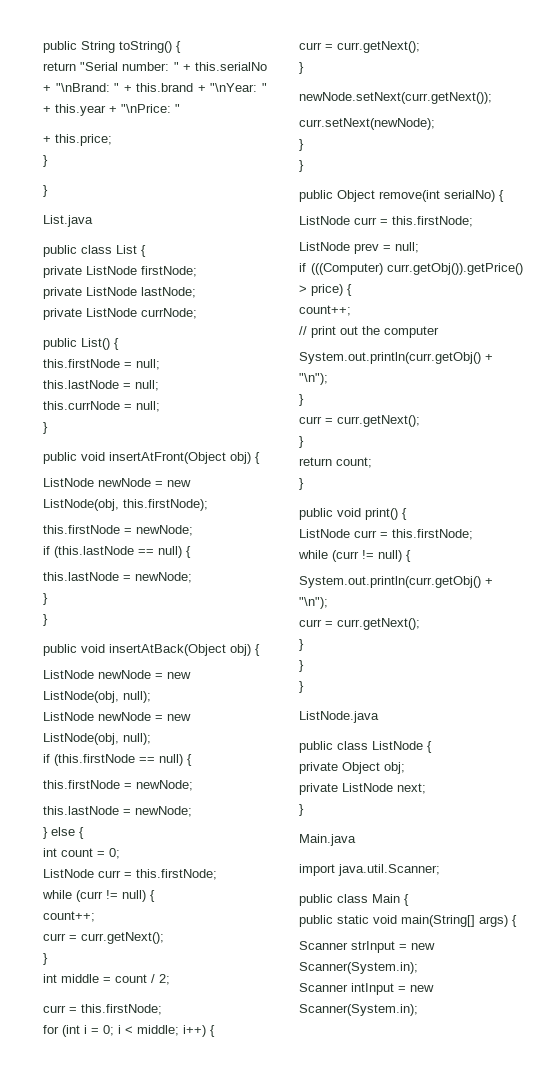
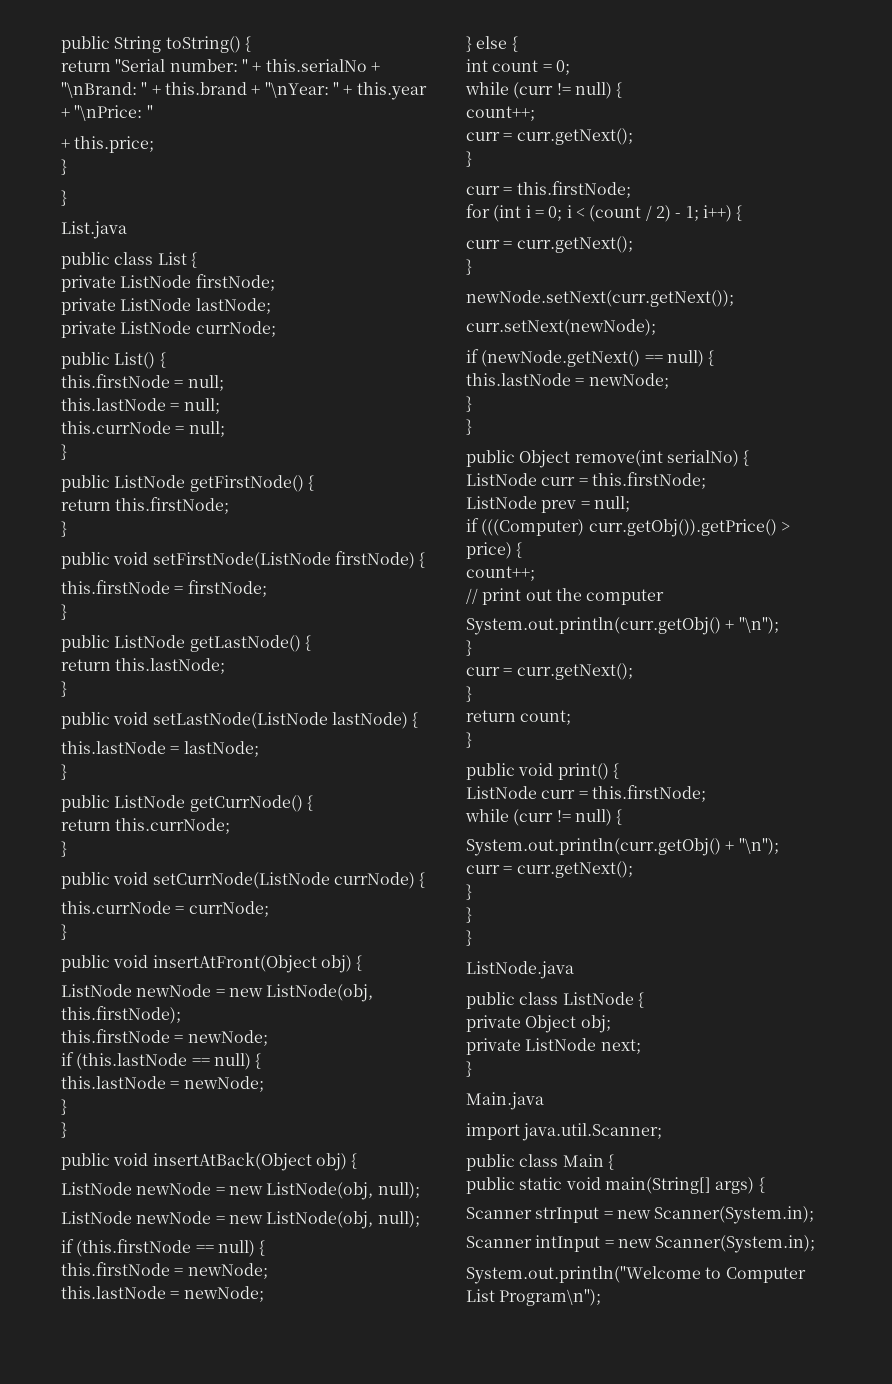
+ public ListNode getFirstNode() {
+ return this.firstNode;
+ }
+ public void setFirstNode(ListNode firstNode) {
+ this.firstNode = firstNode;
+ }
+ public ListNode getLastNode() {
+ return this.lastNode;
+ }
+ public void setLastNode(ListNode lastNode) {
+ this.lastNode = lastNode;
+ }
+ public ListNode getCurrNode() {
+ return this.currNode;
+ }
+ public void setCurrNode(ListNode currNode) {
+ this.currNode = currNode;
+ }
  int count = 0;
- ListNode curr = this.firstNode;
- int middle = count / 2;
- for (int i = 0; i < middle; i++) {
+ for (int i = 0; i < (count / 2) - 1; i++) {
+ if (newNode.getNext() == null) {
+ this.lastNode = newNode;
+ System.out.println("Welcome to Computer List Program\n");

